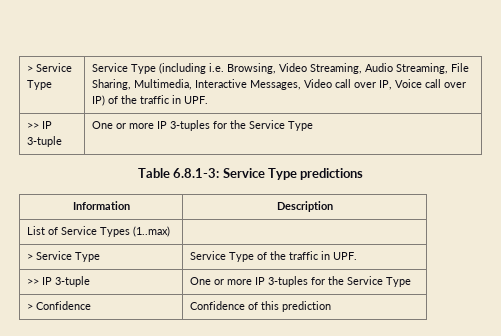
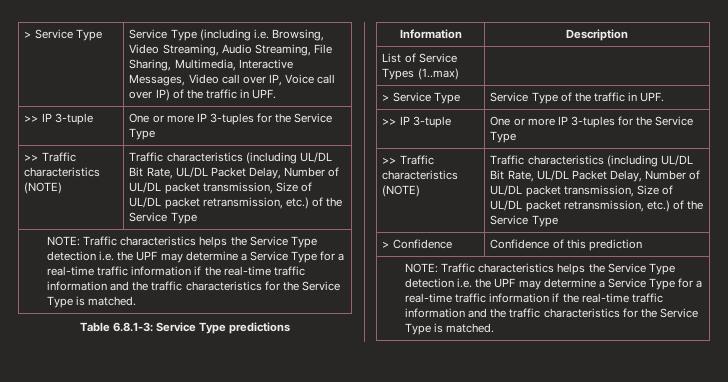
  > Service Type | Service Type (including i.e. Browsing, Video Streaming, Audio Streaming, File Sharing, Multimedia, Interactive Messages, Video call over IP, Voice call over IP) of the traffic in UPF.
  >> IP 3-tuple | One or more IP 3-tuples for the Service Type
+ >> Traffic characteristics (NOTE) | Traffic characteristics (including UL/DL Bit Rate, UL/DL Packet Delay, Number of UL/DL packet transmission, Size of UL/DL packet retransmission, etc.) of the Service Type
+ NOTE: Traffic characteristics helps the Service Type detection i.e. the UPF may determine a Service Type for a real-time traffic information if the real-time traffic information and the traffic characteristics for the Service Type is matched.
  > Service Type | Service Type of the traffic in UPF.
  >> IP 3-tuple | One or more IP 3-tuples for the Service Type
+ >> Traffic characteristics (NOTE) | Traffic characteristics (including UL/DL Bit Rate, UL/DL Packet Delay, Number of UL/DL packet transmission, Size of UL/DL packet retransmission, etc.) of the Service Type
  > Confidence | Confidence of this prediction
+ NOTE: Traffic characteristics helps the Service Type detection i.e. the UPF may determine a Service Type for a real-time traffic information if the real-time traffic information and the traffic characteristics for the Service Type is matched.

